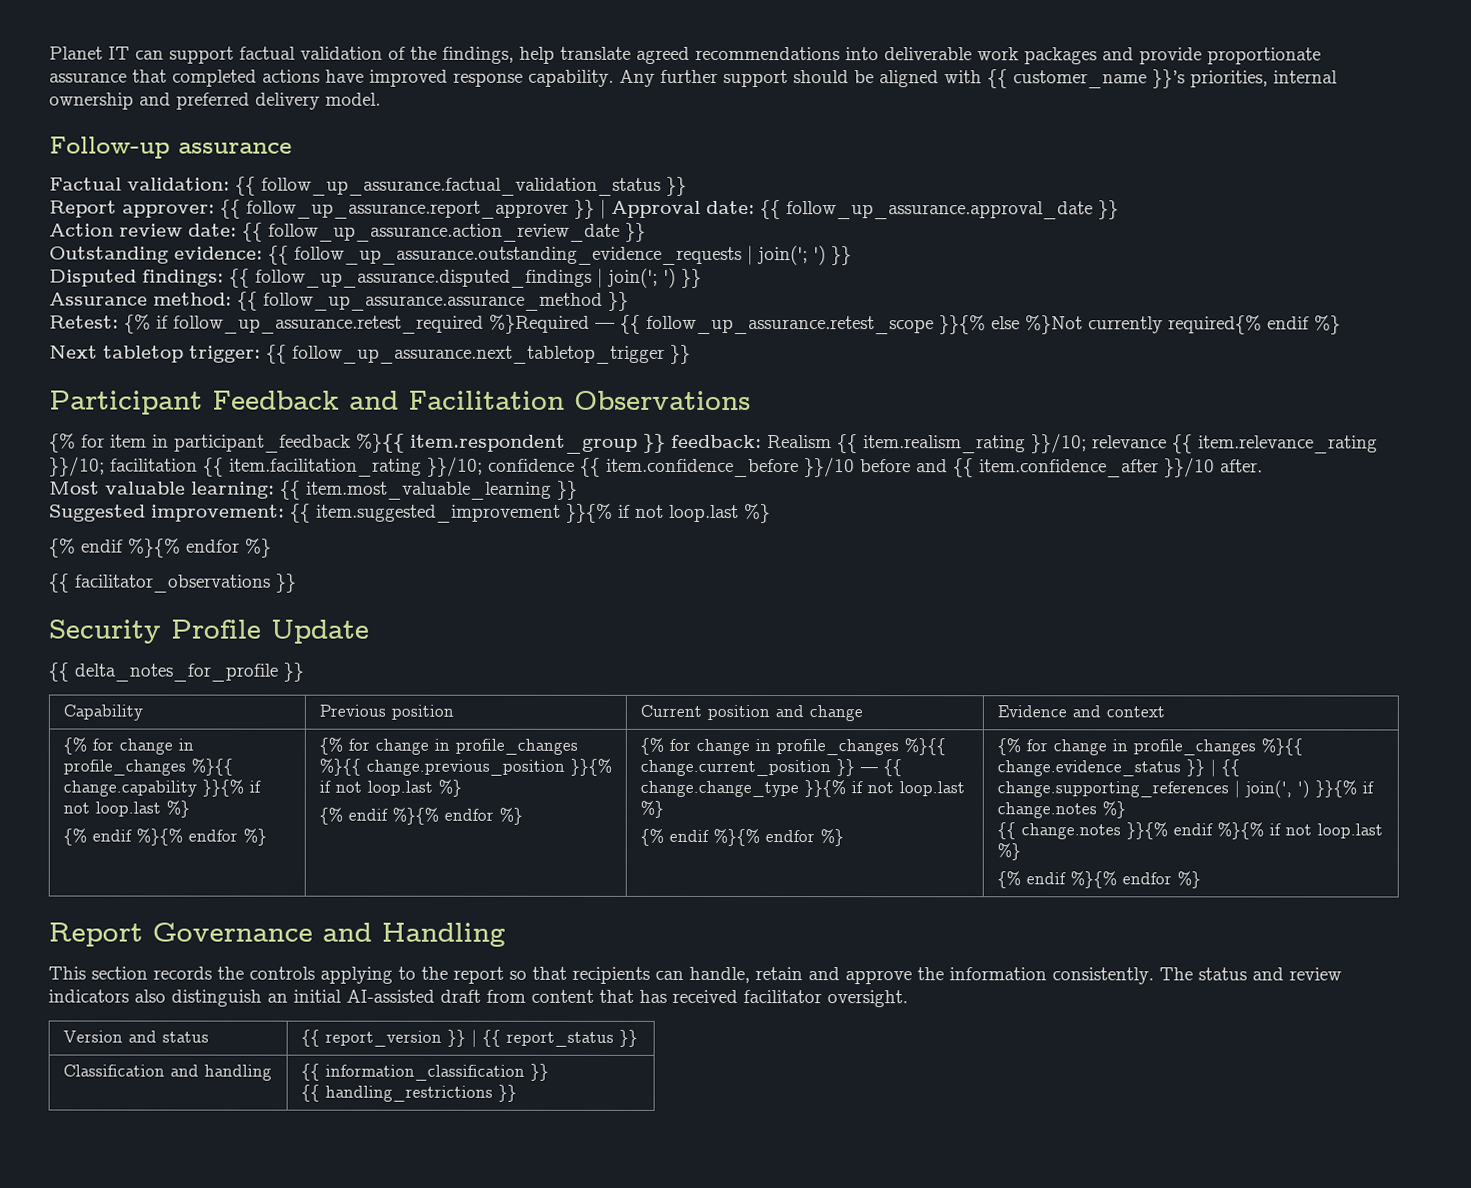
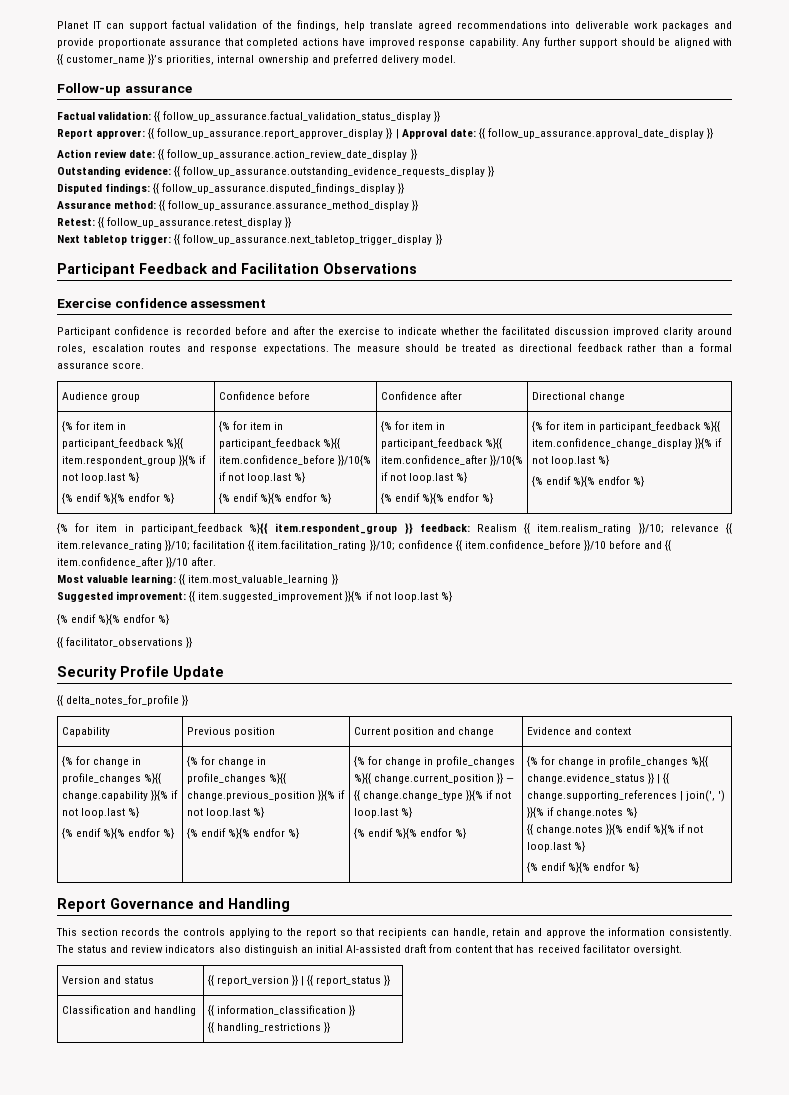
- Factual validation: {{ follow_up_assurance.factual_validation_status }}
+ Factual validation: {{ follow_up_assurance.factual_validation_status_display }}
- Report approver: {{ follow_up_assurance.report_approver }} | Approval date: {{ follow_up_assurance.approval_date }}
+ Report approver: {{ follow_up_assurance.report_approver_display }} | Approval date: {{ follow_up_assurance.approval_date_display }}
- Action review date: {{ follow_up_assurance.action_review_date }}
+ Action review date: {{ follow_up_assurance.action_review_date_display }}
- Outstanding evidence: {{ follow_up_assurance.outstanding_evidence_requests | join('; ') }}
+ Outstanding evidence: {{ follow_up_assurance.outstanding_evidence_requests_display }}
- Disputed findings: {{ follow_up_assurance.disputed_findings | join('; ') }}
+ Disputed findings: {{ follow_up_assurance.disputed_findings_display }}
- Assurance method: {{ follow_up_assurance.assurance_method }}
+ Assurance method: {{ follow_up_assurance.assurance_method_display }}
- Retest: {% if follow_up_assurance.retest_required %}Required — {{ follow_up_assurance.retest_scope }}{% else %}Not currently required{% endif %}
+ Retest: {{ follow_up_assurance.retest_display }}
- Next tabletop trigger: {{ follow_up_assurance.next_tabletop_trigger }}
+ Next tabletop trigger: {{ follow_up_assurance.next_tabletop_trigger_display }}
+ Exercise confidence assessment
+ Participant confidence is recorded before and after the exercise to indicate whether the facilitated discussion improved clarity around roles, escalation routes and response expectations. The measure should be treated as directional feedback rather than a formal assurance score.
+ Audience group | Confidence before | Confidence after | Directional change
+ {% for item in participant_feedback %}{{ item.respondent_group }}{% if not loop.last %}
+ {% endif %}{% endfor %} | {% for item in participant_feedback %}{{ item.confidence_before }}/10{% if not loop.last %}
+ {% endif %}{% endfor %} | {% for item in participant_feedback %}{{ item.confidence_after }}/10{% if not loop.last %}
+ {% endif %}{% endfor %} | {% for item in participant_feedback %}{{ item.confidence_change_display }}{% if not loop.last %}
+ {% endif %}{% endfor %}

